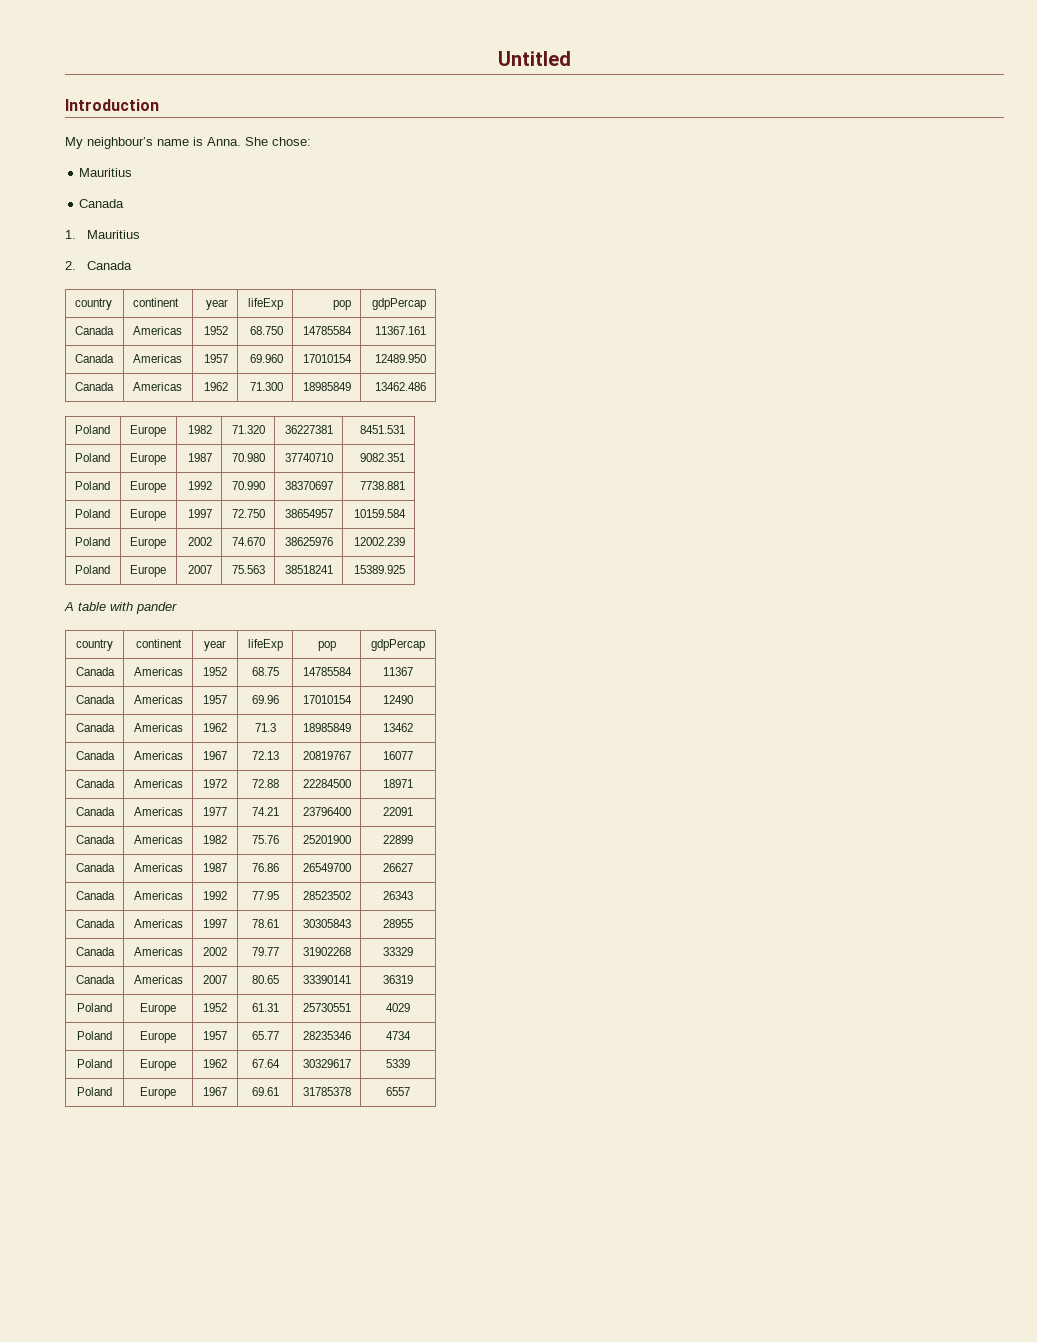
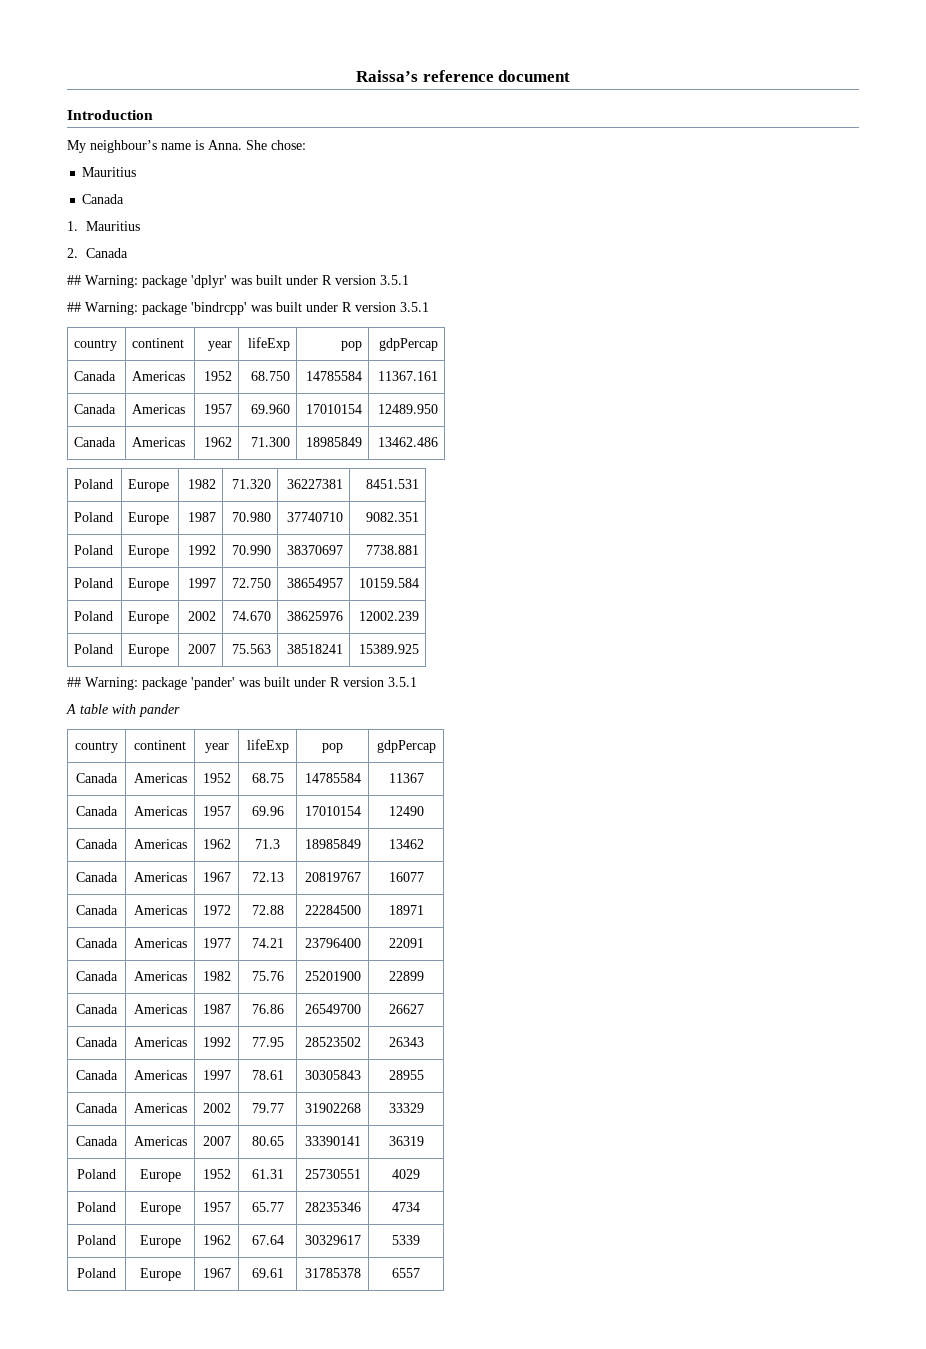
- Untitled
+ Raissa’s reference document
+ ## Warning: package 'dplyr' was built under R version 3.5.1
+ ## Warning: package 'bindrcpp' was built under R version 3.5.1
+ ## Warning: package 'pander' was built under R version 3.5.1

